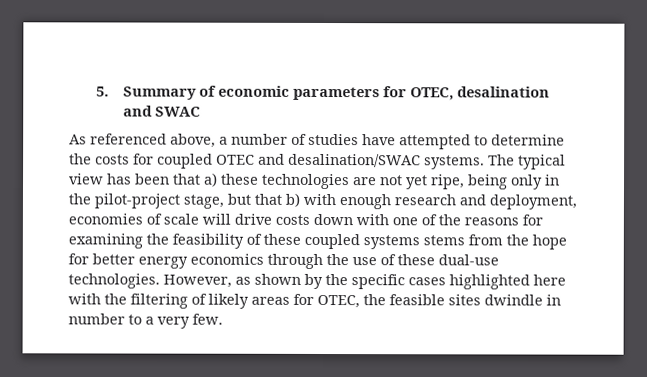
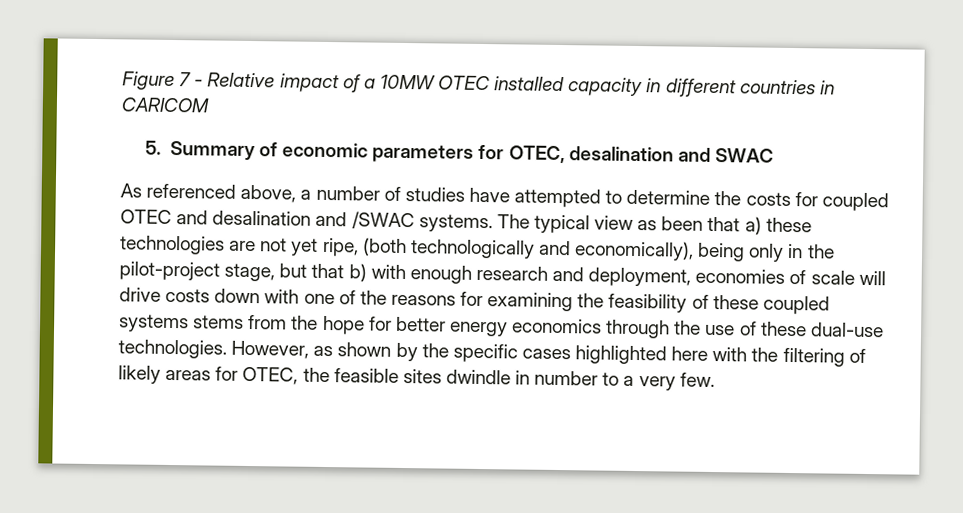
+ Figure 7 - Relative impact of a 10MW OTEC installed capacity in different countries in CARICOM
- As referenced above, a number of studies have attempted to determine the costs for coupled OTEC and desalination/SWAC systems.
+ As referenced above, a number of studies have attempted to determine the costs for coupled OTEC and desalination and /SWAC systems.
- The typical view has been that a) these technologies are not yet ripe, being only in the pilot-project stage, but that b) with enough research and deployment, economies of scale will drive costs down with one of the reasons for examining the feasibility of these coupled systems stems from the hope for better energy economics through the use of these dual-use technologies.
+ The typical view as been that a) these technologies are not yet ripe, (both technologically and economically), being only in the pilot-project stage, but that b) with enough research and deployment, economies of scale will drive costs down with one of the reasons for examining the feasibility of these coupled systems stems from the hope for better energy economics through the use of these dual-use technologies.

